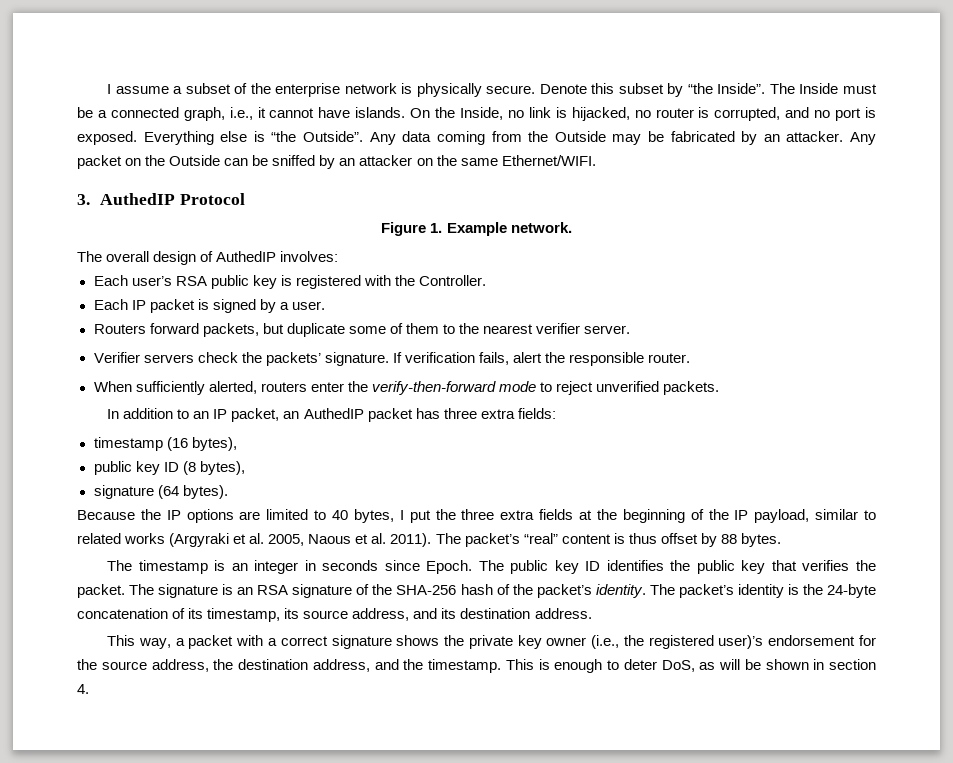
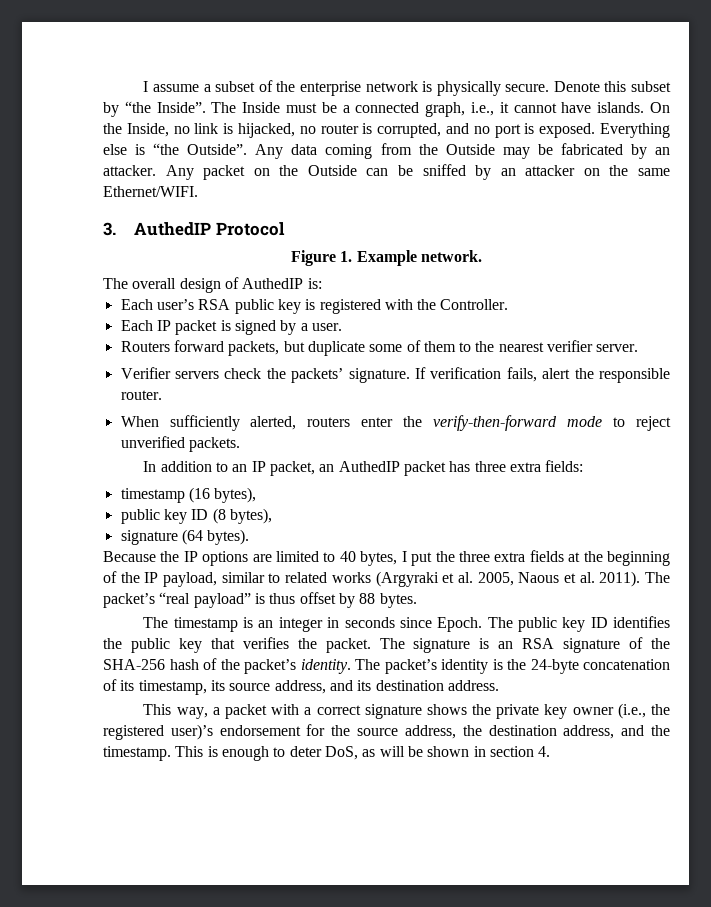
- The overall design of AuthedIP involves:
+ The overall design of AuthedIP is:
- The packet’s “real” content is thus offset by 88 bytes.
+ The packet’s “real payload” is thus offset by 88 bytes.

